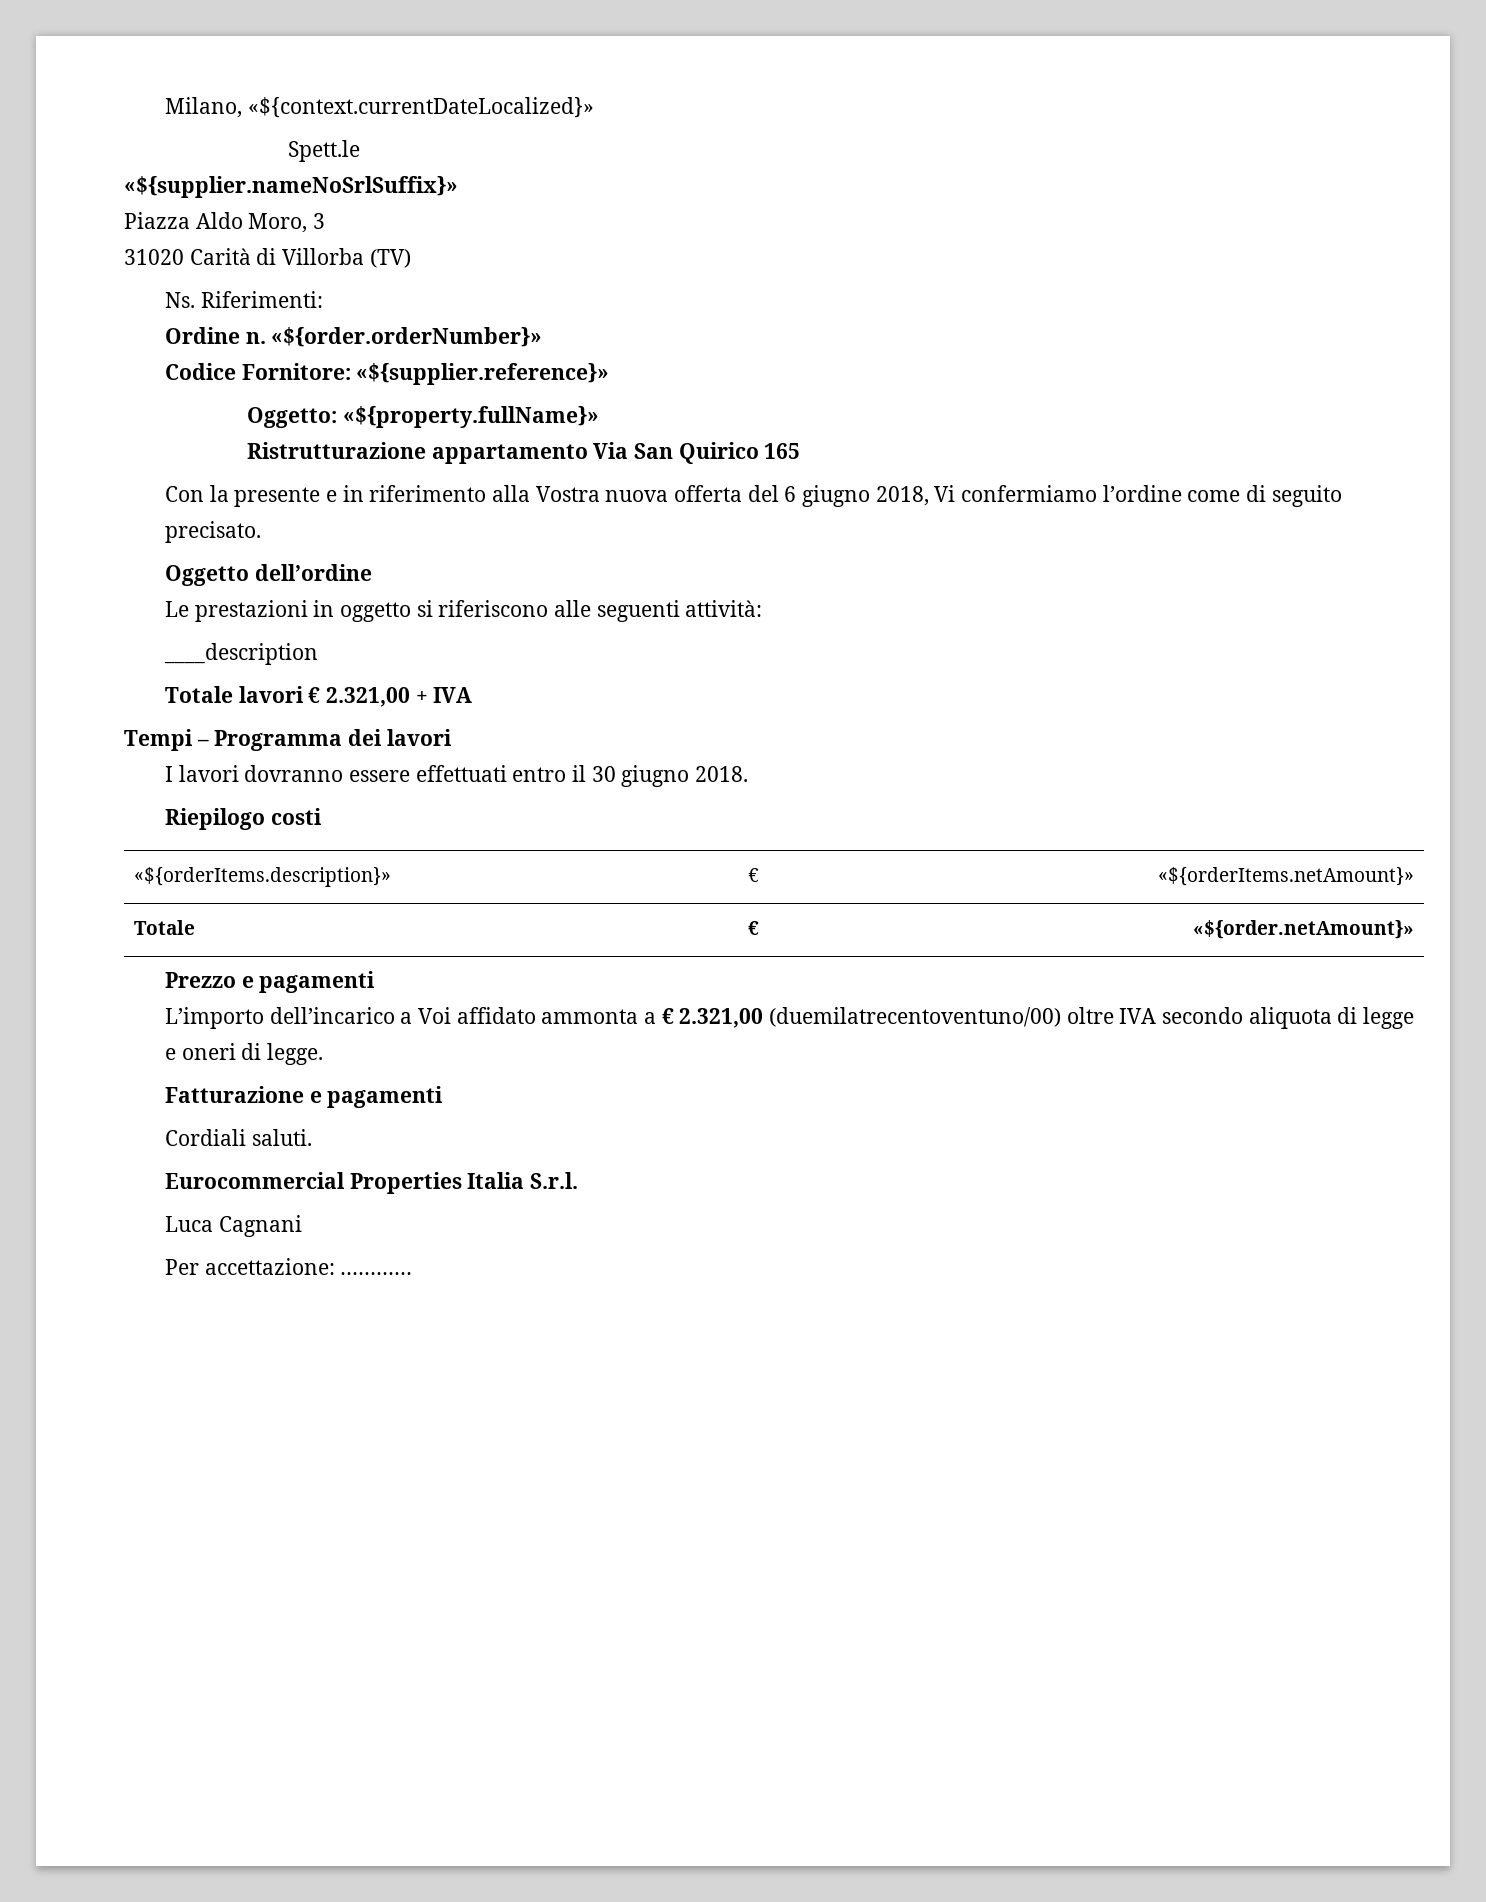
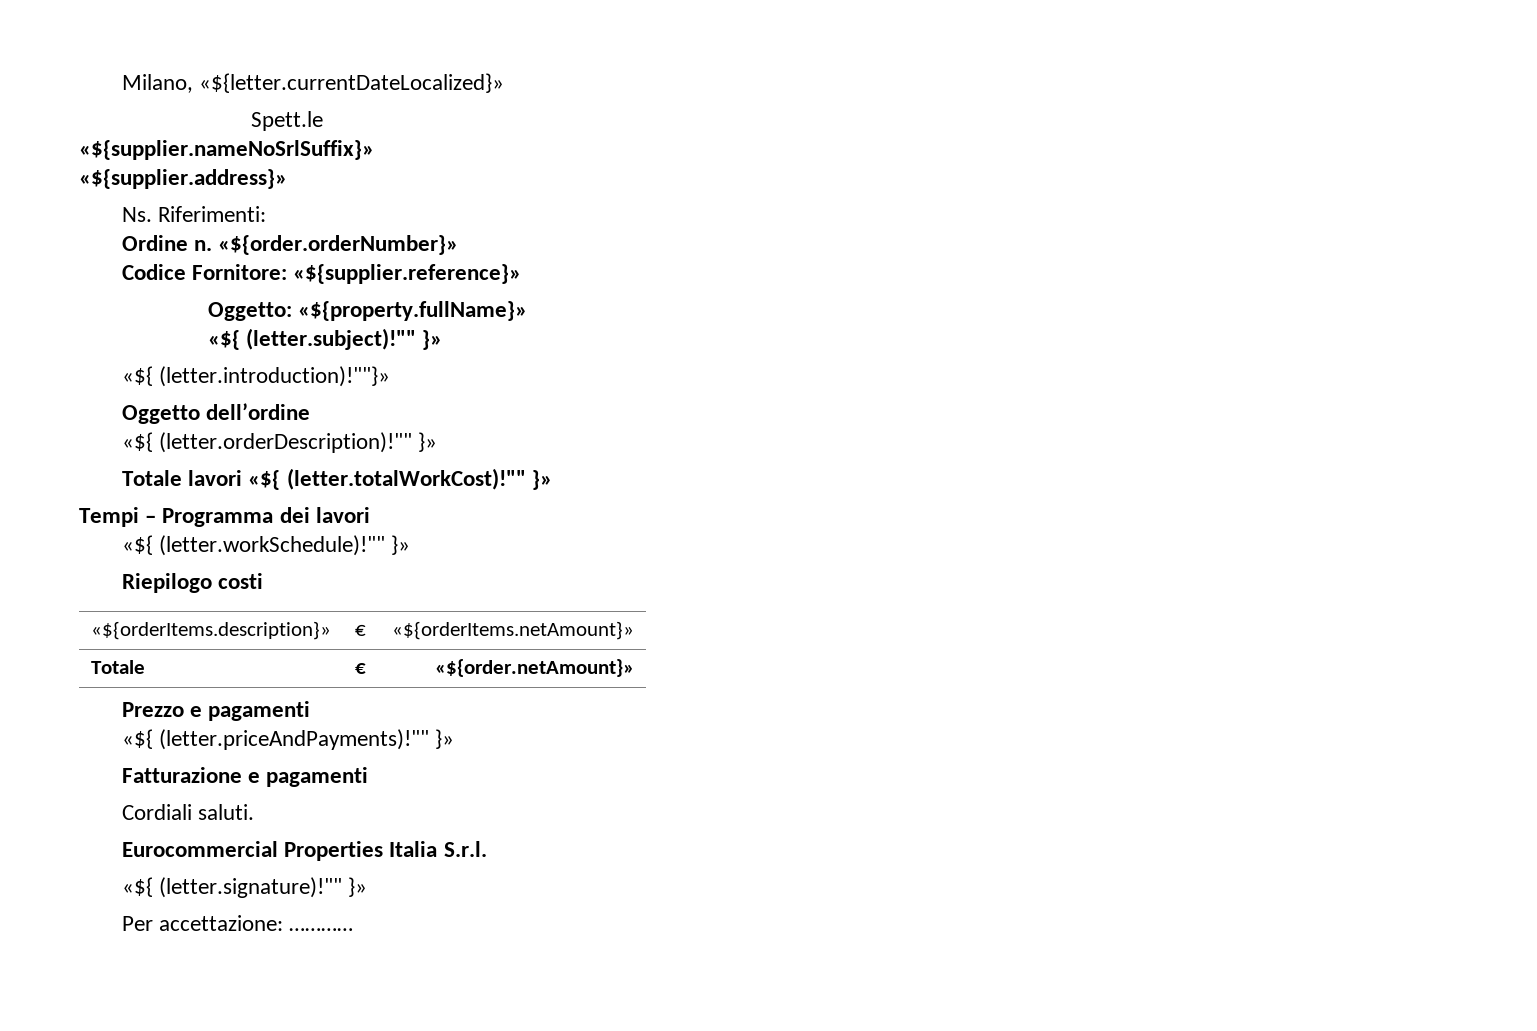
- Milano, «${context.currentDateLocalized}»
+ Milano, «${letter.currentDateLocalized}»
- Piazza Aldo Moro, 3
- 31020 Carità di Villorba (TV)
+ «${supplier.address}»
- Ristrutturazione appartamento Via San Quirico 165
- Con la presente e in riferimento alla Vostra nuova offerta del 6 giugno 2018, Vi confermiamo l’ordine come di seguito precisato.
+ «${ (letter.subject)!"" }»
+ «${ (letter.introduction)!""}»
  Oggetto dell’ordine
- Le prestazioni in oggetto si riferiscono alle seguenti attività:
- ____description
- Totale lavori € 2.321,00 + IVA
+ «${ (letter.orderDescription)!"" }»
+ Totale lavori «${ (letter.totalWorkCost)!"" }»
- I lavori dovranno essere effettuati entro il 30 giugno 2018.
+ «${ (letter.workSchedule)!"" }»
- L’importo dell’incarico a Voi affidato ammonta a € 2.321,00 (duemilatrecentoventuno/00) oltre IVA secondo aliquota di legge e oneri di legge.
+ «${ (letter.priceAndPayments)!"" }»
- Luca Cagnani
+ «${ (letter.signature)!"" }»

